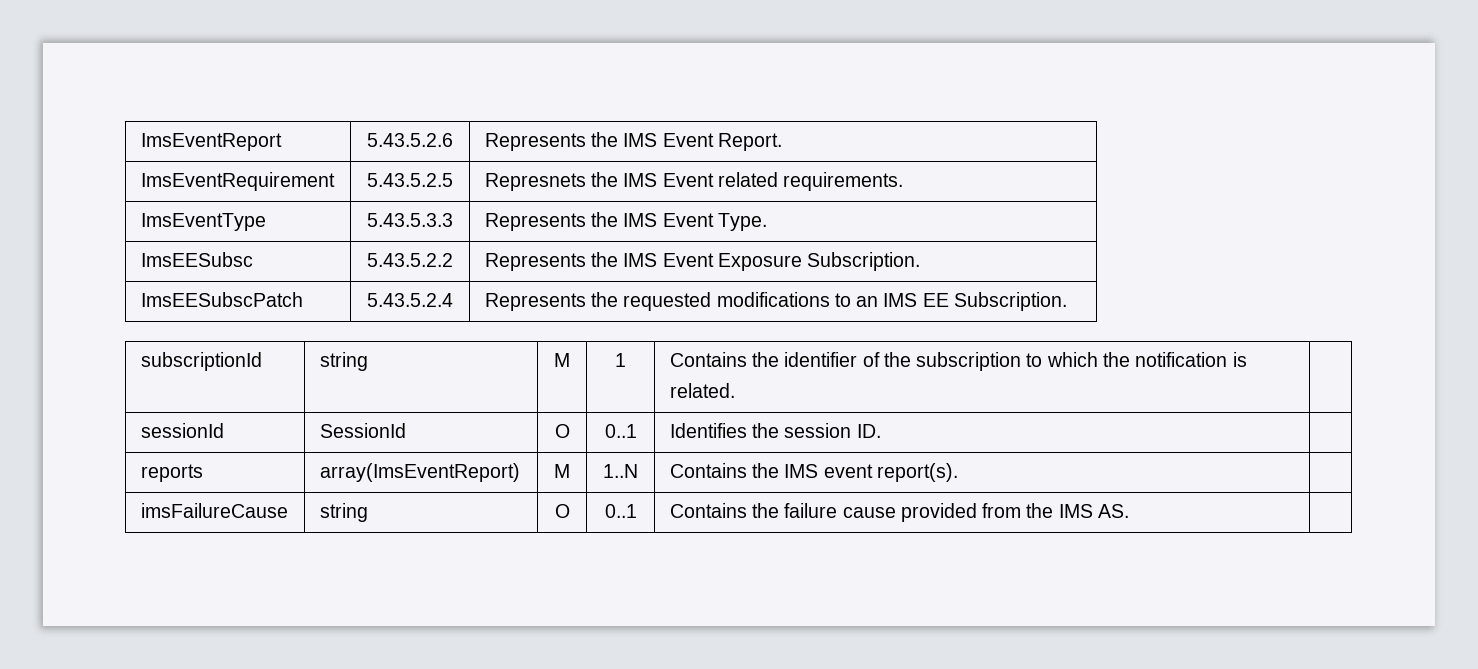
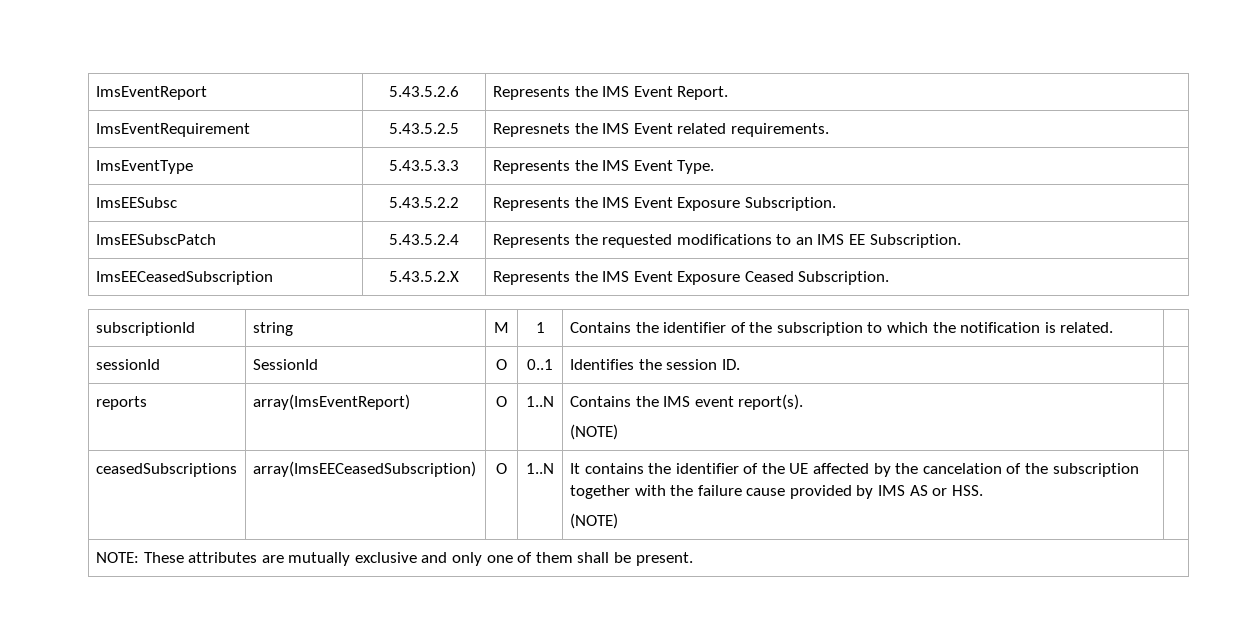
+ ImsEECeasedSubscription | 5.43.5.2.X | Represents the IMS Event Exposure Ceased Subscription.
- reports | array(ImsEventReport) | M | 1..N | Contains the IMS event report(s). |
- imsFailureCause | string | O | 0..1 | Contains the failure cause provided from the IMS AS. |
+ reports | array(ImsEventReport) | O | 1..N | Contains the IMS event report(s).
+ (NOTE) |
+ ceasedSubscriptions | array(ImsEECeasedSubscription) | O | 1..N | It contains the identifier of the UE affected by the cancelation of the subscription together with the failure cause provided by IMS AS or HSS.
+ (NOTE) |
+ NOTE: These attributes are mutually exclusive and only one of them shall be present.

